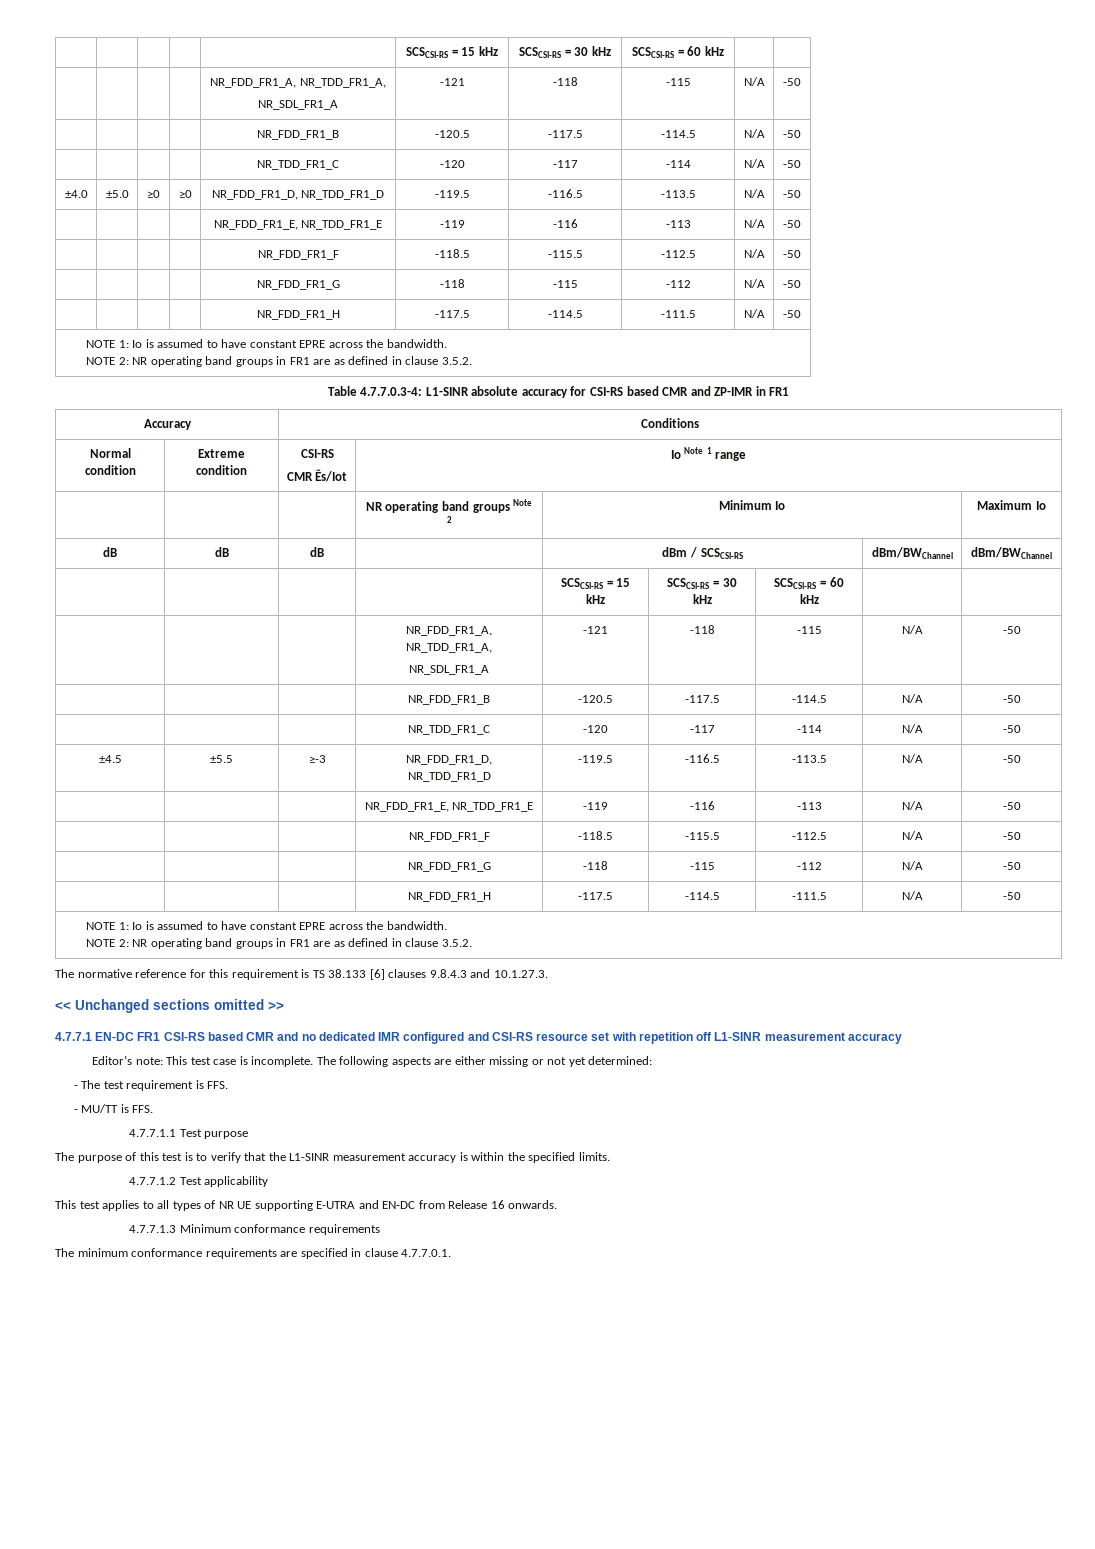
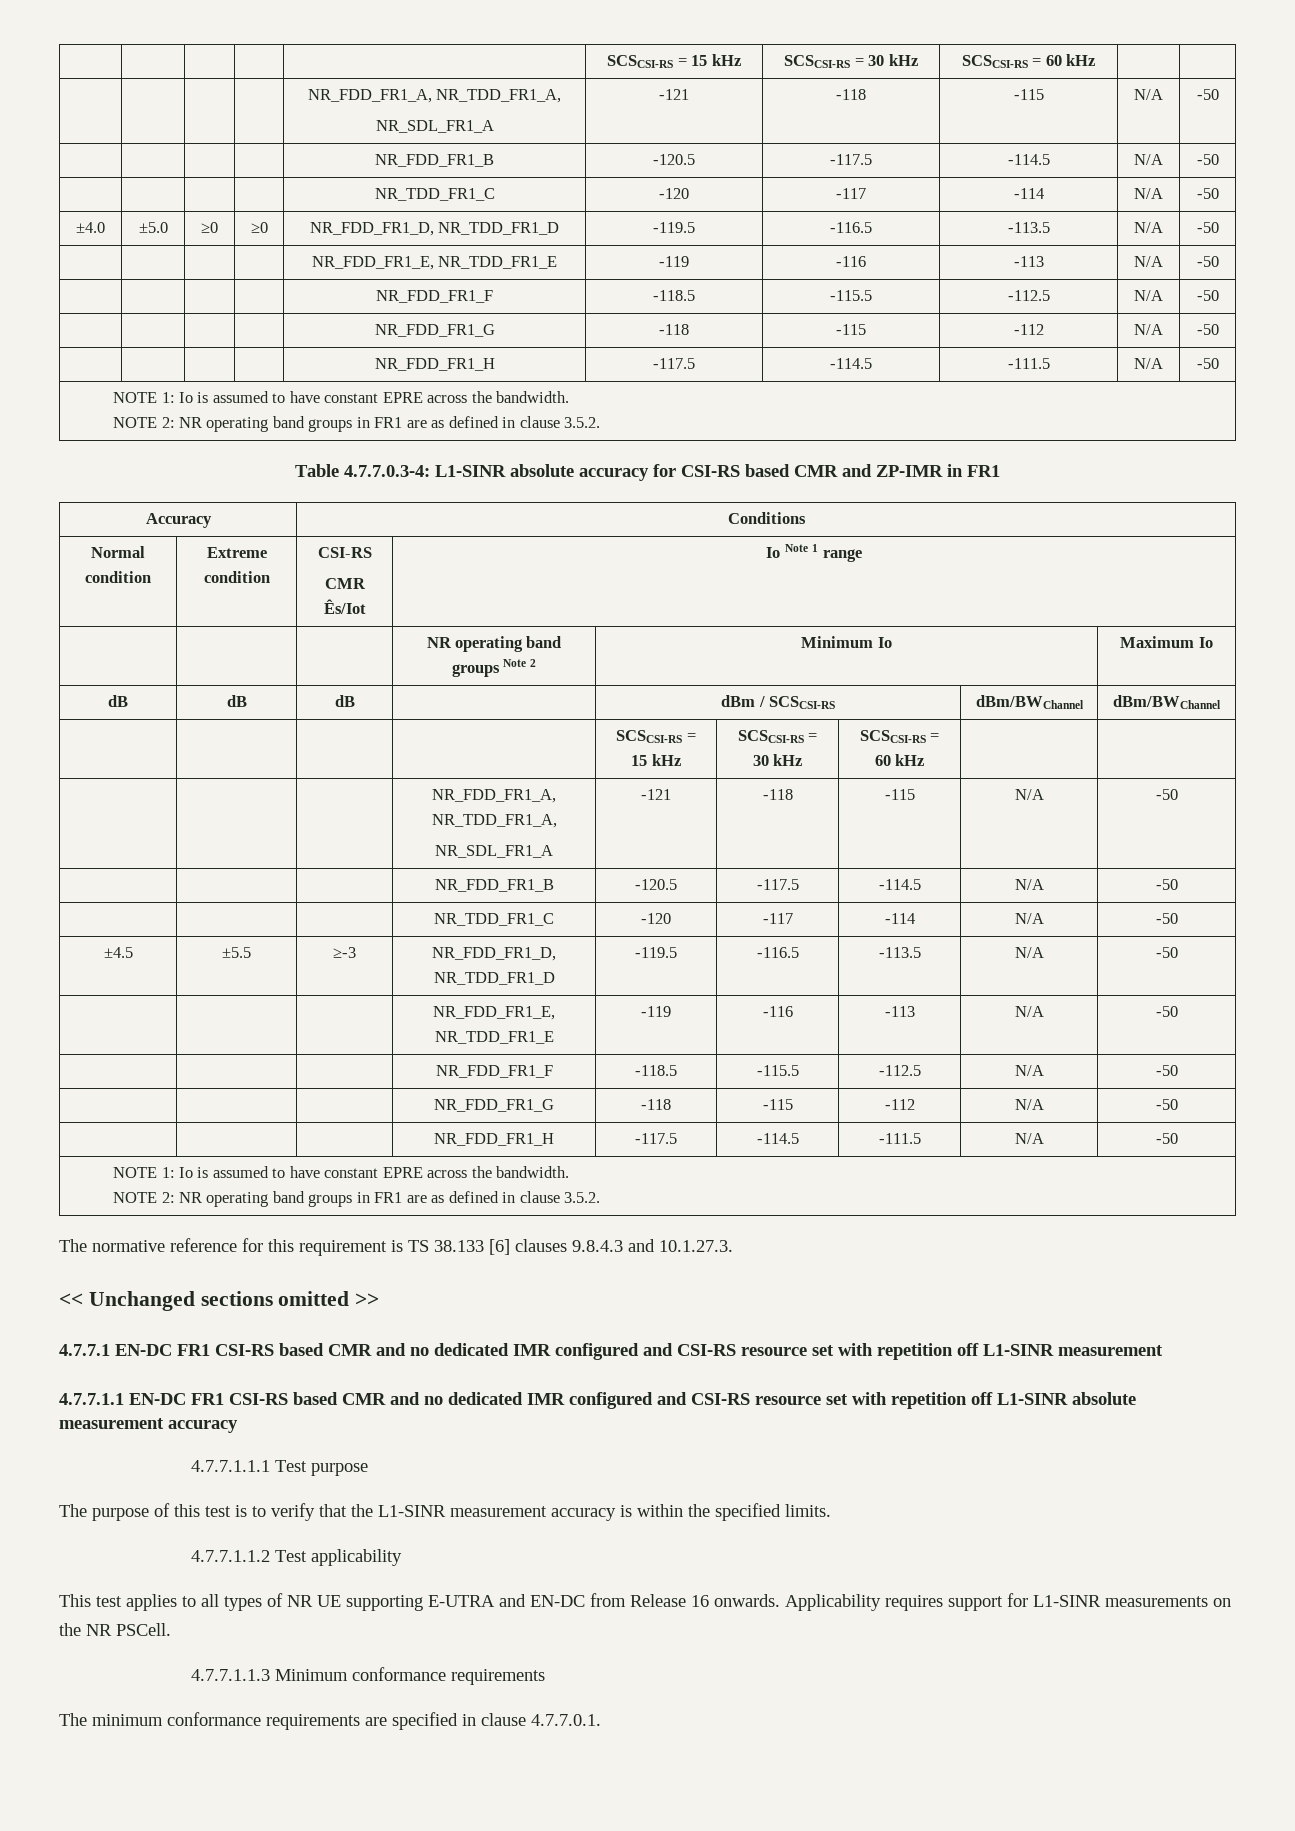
- 4.7.7.1 EN-DC FR1 CSI-RS based CMR and no dedicated IMR configured and CSI-RS resource set with repetition off L1-SINR measurement accuracy
- Editor’s note: This test case is incomplete. The following aspects are either missing or not yet determined:
- - The test requirement is FFS.
- - MU/TT is FFS.
- 4.7.7.1.1 Test purpose
+ 4.7.7.1 EN-DC FR1 CSI-RS based CMR and no dedicated IMR configured and CSI-RS resource set with repetition off L1-SINR measurement
+ 4.7.7.1.1 EN-DC FR1 CSI-RS based CMR and no dedicated IMR configured and CSI-RS resource set with repetition off L1-SINR absolute measurement accuracy
+ 4.7.7.1.1.1 Test purpose
- 4.7.7.1.2 Test applicability
+ 4.7.7.1.1.2 Test applicability
- This test applies to all types of NR UE supporting E-UTRA and EN-DC from Release 16 onwards.
- 4.7.7.1.3 Minimum conformance requirements
+ This test applies to all types of NR UE supporting E-UTRA and EN-DC from Release 16 onwards. Applicability requires support for L1-SINR measurements on the NR PSCell.
+ 4.7.7.1.1.3 Minimum conformance requirements

